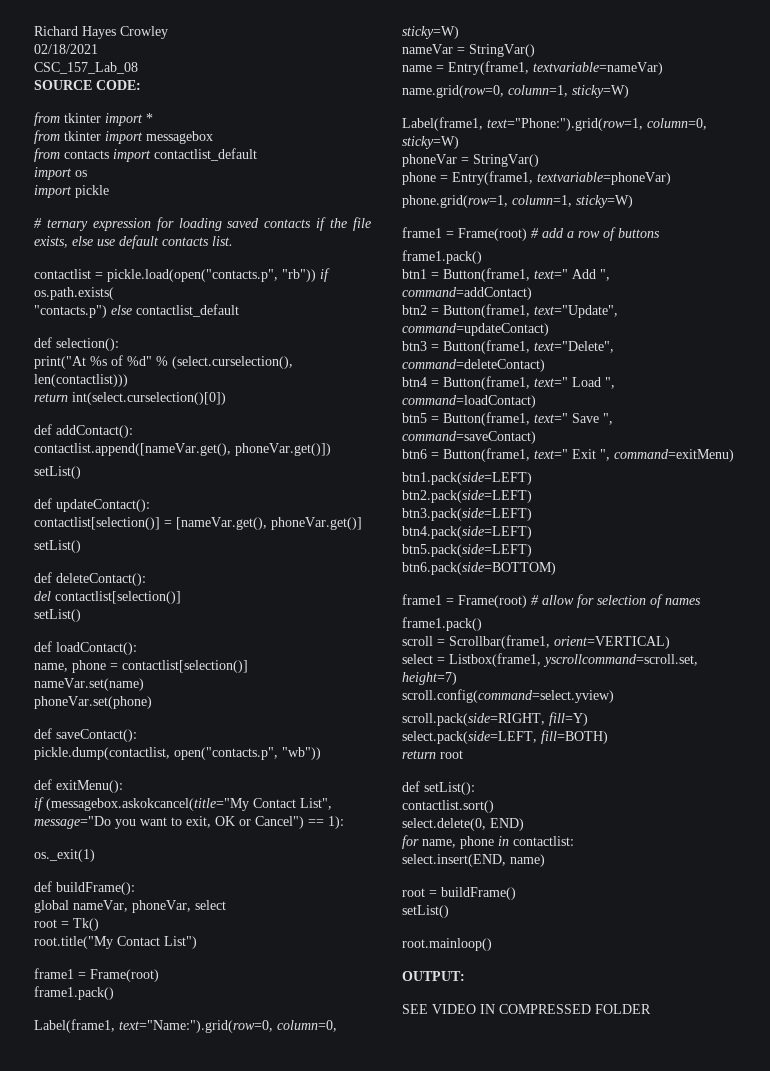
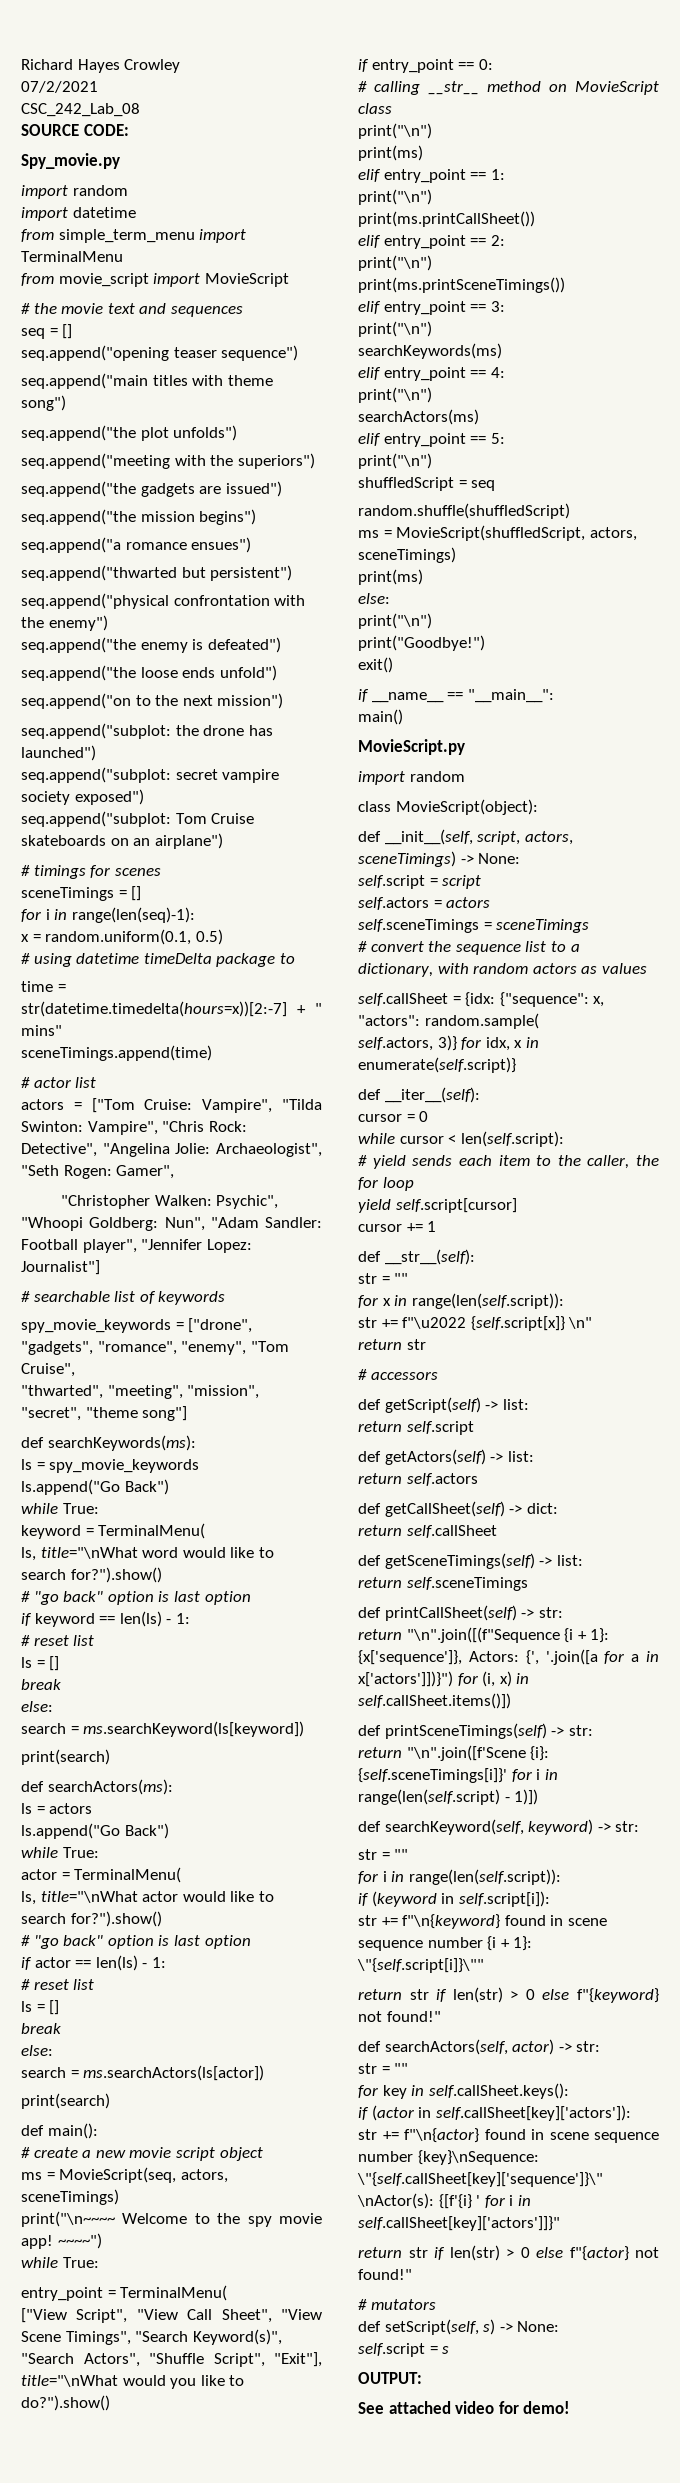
- 02/18/2021
- CSC_157_Lab_08
+ 07/2/2021
+ CSC_242_Lab_08
- from tkinter import *
- from tkinter import messagebox
- from contacts import contactlist_default
- import os
- import pickle
- # ternary expression for loading saved contacts if the file exists, else use default contacts list.
- contactlist = pickle.load(open("contacts.p", "rb")) if os.path.exists(
- "contacts.p") else contactlist_default
- def selection():
- print("At %s of %d" % (select.curselection(), len(contactlist)))
- return int(select.curselection()[0])
- def addContact():
- contactlist.append([nameVar.get(), phoneVar.get()])
- setList()
- def updateContact():
- contactlist[selection()] = [nameVar.get(), phoneVar.get()]
- setList()
- def deleteContact():
- del contactlist[selection()]
- setList()
- def loadContact():
- name, phone = contactlist[selection()]
- nameVar.set(name)
- phoneVar.set(phone)
- def saveContact():
- pickle.dump(contactlist, open("contacts.p", "wb"))
- def exitMenu():
- if (messagebox.askokcancel(title="My Contact List", message="Do you want to exit, OK or Cancel") == 1):
- os._exit(1)
- def buildFrame():
- global nameVar, phoneVar, select
- root = Tk()
- root.title("My Contact List")
- frame1 = Frame(root)
- frame1.pack()
- Label(frame1, text="Name:").grid(row=0, column=0, sticky=W)
- nameVar = StringVar()
- name = Entry(frame1, textvariable=nameVar)
- name.grid(row=0, column=1, sticky=W)
- Label(frame1, text="Phone:").grid(row=1, column=0, sticky=W)
- phoneVar = StringVar()
- phone = Entry(frame1, textvariable=phoneVar)
- phone.grid(row=1, column=1, sticky=W)
- frame1 = Frame(root) # add a row of buttons
- frame1.pack()
- btn1 = Button(frame1, text=" Add ", command=addContact)
- btn2 = Button(frame1, text="Update", command=updateContact)
- btn3 = Button(frame1, text="Delete", command=deleteContact)
- btn4 = Button(frame1, text=" Load ", command=loadContact)
- btn5 = Button(frame1, text=" Save ", command=saveContact)
- btn6 = Button(frame1, text=" Exit ", command=exitMenu)
- btn1.pack(side=LEFT)
- btn2.pack(side=LEFT)
- btn3.pack(side=LEFT)
- btn4.pack(side=LEFT)
- btn5.pack(side=LEFT)
- btn6.pack(side=BOTTOM)
- frame1 = Frame(root) # allow for selection of names
- frame1.pack()
- scroll = Scrollbar(frame1, orient=VERTICAL)
- select = Listbox(frame1, yscrollcommand=scroll.set, height=7)
- scroll.config(command=select.yview)
- scroll.pack(side=RIGHT, fill=Y)
- select.pack(side=LEFT, fill=BOTH)
- return root
- def setList():
- contactlist.sort()
- select.delete(0, END)
- for name, phone in contactlist:
- select.insert(END, name)
- root = buildFrame()
- setList()
- root.mainloop()
+ Spy_movie.py
+ import random
+ import datetime
+ from simple_term_menu import TerminalMenu
+ from movie_script import MovieScript
+ # the movie text and sequences
+ seq = []
+ seq.append("opening teaser sequence")
+ seq.append("main titles with theme song")
+ seq.append("the plot unfolds")
+ seq.append("meeting with the superiors")
+ seq.append("the gadgets are issued")
+ seq.append("the mission begins")
+ seq.append("a romance ensues")
+ seq.append("thwarted but persistent")
+ seq.append("physical confrontation with the enemy")
+ seq.append("the enemy is defeated")
+ seq.append("the loose ends unfold")
+ seq.append("on to the next mission")
+ seq.append("subplot: the drone has launched")
+ seq.append("subplot: secret vampire society exposed")
+ seq.append("subplot: Tom Cruise skateboards on an airplane")
+ # timings for scenes
+ sceneTimings = []
+ for i in range(len(seq)-1):
+ x = random.uniform(0.1, 0.5)
+ # using datetime timeDelta package to
+ time = str(datetime.timedelta(hours=x))[2:-7] + " mins"
+ sceneTimings.append(time)
+ # actor list
+ actors = ["Tom Cruise: Vampire", "Tilda Swinton: Vampire", "Chris Rock: Detective", "Angelina Jolie: Archaeologist", "Seth Rogen: Gamer",
+ "Christopher Walken: Psychic", "Whoopi Goldberg: Nun", "Adam Sandler: Football player", "Jennifer Lopez: Journalist"]
+ # searchable list of keywords
+ spy_movie_keywords = ["drone", "gadgets", "romance", "enemy", "Tom Cruise",
+ "thwarted", "meeting", "mission", "secret", "theme song"]
+ def searchKeywords(ms):
+ ls = spy_movie_keywords
+ ls.append("Go Back")
+ while True:
+ keyword = TerminalMenu(
+ ls, title="\nWhat word would like to search for?").show()
+ # "go back" option is last option
+ if keyword == len(ls) - 1:
+ # reset list
+ ls = []
+ break
+ else:
+ search = ms.searchKeyword(ls[keyword])
+ print(search)
+ def searchActors(ms):
+ ls = actors
+ ls.append("Go Back")
+ while True:
+ actor = TerminalMenu(
+ ls, title="\nWhat actor would like to search for?").show()
+ # "go back" option is last option
+ if actor == len(ls) - 1:
+ # reset list
+ ls = []
+ break
+ else:
+ search = ms.searchActors(ls[actor])
+ print(search)
+ def main():
+ # create a new movie script object
+ ms = MovieScript(seq, actors, sceneTimings)
+ print("\n~~~~ Welcome to the spy movie app! ~~~~")
+ while True:
+ entry_point = TerminalMenu(
+ ["View Script", "View Call Sheet", "View Scene Timings", "Search Keyword(s)", "Search Actors", "Shuffle Script", "Exit"], title="\nWhat would you like to do?").show()
+ if entry_point == 0:
+ # calling __str__ method on MovieScript class
+ print("\n")
+ print(ms)
+ elif entry_point == 1:
+ print("\n")
+ print(ms.printCallSheet())
+ elif entry_point == 2:
+ print("\n")
+ print(ms.printSceneTimings())
+ elif entry_point == 3:
+ print("\n")
+ searchKeywords(ms)
+ elif entry_point == 4:
+ print("\n")
+ searchActors(ms)
+ elif entry_point == 5:
+ print("\n")
+ shuffledScript = seq
+ random.shuffle(shuffledScript)
+ ms = MovieScript(shuffledScript, actors, sceneTimings)
+ print(ms)
+ else:
+ print("\n")
+ print("Goodbye!")
+ exit()
+ if __name__ == "__main__":
+ main()
+ MovieScript.py
+ import random
+ class MovieScript(object):
+ def __init__(self, script, actors, sceneTimings) -> None:
+ self.script = script
+ self.actors = actors
+ self.sceneTimings = sceneTimings
+ # convert the sequence list to a dictionary, with random actors as values
+ self.callSheet = {idx: {"sequence": x, "actors": random.sample(
+ self.actors, 3)} for idx, x in enumerate(self.script)}
+ def __iter__(self):
+ cursor = 0
+ while cursor < len(self.script):
+ # yield sends each item to the caller, the for loop
+ yield self.script[cursor]
+ cursor += 1
+ def __str__(self):
+ str = ""
+ for x in range(len(self.script)):
+ str += f"\u2022 {self.script[x]} \n"
+ return str
+ # accessors
+ def getScript(self) -> list:
+ return self.script
+ def getActors(self) -> list:
+ return self.actors
+ def getCallSheet(self) -> dict:
+ return self.callSheet
+ def getSceneTimings(self) -> list:
+ return self.sceneTimings
+ def printCallSheet(self) -> str:
+ return "\n".join([(f"Sequence {i + 1}: {x['sequence']}, Actors: {', '.join([a for a in x['actors']])}") for (i, x) in self.callSheet.items()])
+ def printSceneTimings(self) -> str:
+ return "\n".join([f'Scene {i}: {self.sceneTimings[i]}' for i in range(len(self.script) - 1)])
+ def searchKeyword(self, keyword) -> str:
+ str = ""
+ for i in range(len(self.script)):
+ if (keyword in self.script[i]):
+ str += f"\n{keyword} found in scene sequence number {i + 1}: \"{self.script[i]}\""
+ return str if len(str) > 0 else f"{keyword} not found!"
+ def searchActors(self, actor) -> str:
+ str = ""
+ for key in self.callSheet.keys():
+ if (actor in self.callSheet[key]['actors']):
+ str += f"\n{actor} found in scene sequence number {key}\nSequence: \"{self.callSheet[key]['sequence']}\" \nActor(s): {[f'{i} ' for i in self.callSheet[key]['actors']]}"
+ return str if len(str) > 0 else f"{actor} not found!"
+ # mutators
+ def setScript(self, s) -> None:
+ self.script = s
  OUTPUT:
- SEE VIDEO IN COMPRESSED FOLDER
+ See attached video for demo!

